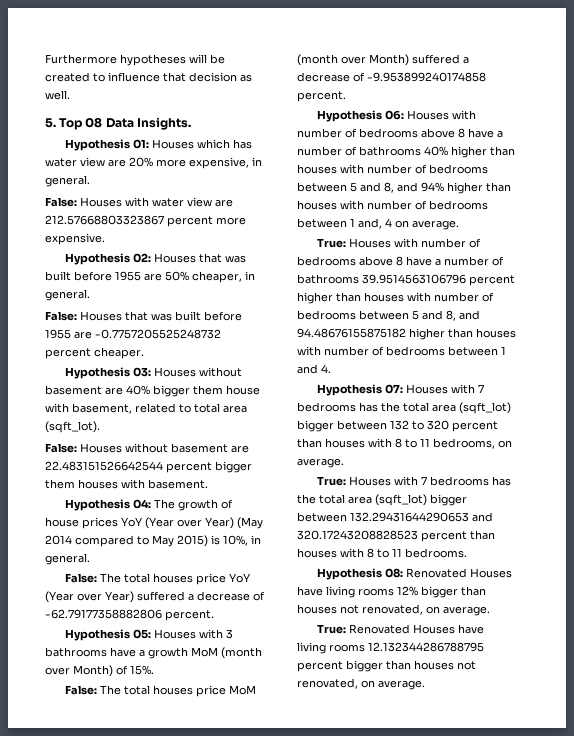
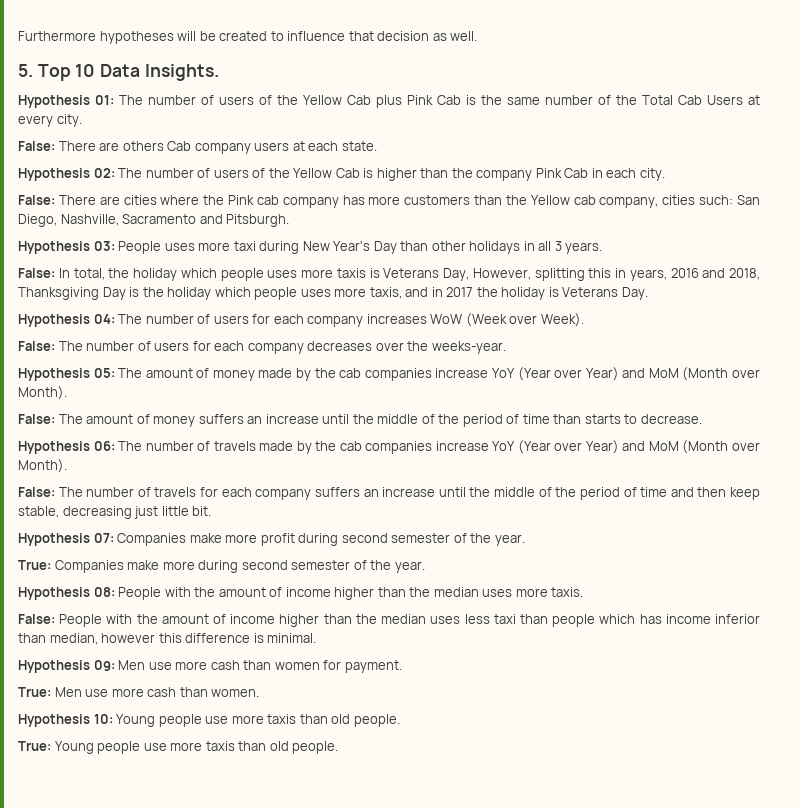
- 5. Top 08 Data Insights.
+ 5. Top 10 Data Insights.
- Hypothesis 01: Houses which has water view are 20% more expensive, in general.
- False: Houses with water view are 212.57668803323867 percent more expensive.
- Hypothesis 02: Houses that was built before 1955 are 50% cheaper, in general.
- False: Houses that was built before 1955 are -0.7757205525248732 percent cheaper.
- Hypothesis 03: Houses without basement are 40% bigger them house with basement, related to total area (sqft_lot).
- False: Houses without basement are 22.483151526642544 percent bigger them houses with basement.
- Hypothesis 04: The growth of house prices YoY (Year over Year) (May 2014 compared to May 2015) is 10%, in general.
- False: The total houses price YoY (Year over Year) suffered a decrease of -62.79177358882806 percent.
- Hypothesis 05: Houses with 3 bathrooms have a growth MoM (month over Month) of 15%.
- False: The total houses price MoM (month over Month) suffered a decrease of -9.953899240174858 percent.
- Hypothesis 06: Houses with number of bedrooms above 8 have a number of bathrooms 40% higher than houses with number of bedrooms between 5 and 8, and 94% higher than houses with number of bedrooms between 1 and, 4 on average.
- True: Houses with number of bedrooms above 8 have a number of bathrooms 39.9514563106796 percent higher than houses with number of bedrooms between 5 and 8, and 94.48676155875182 higher than houses with number of bedrooms between 1 and 4.
- Hypothesis 07: Houses with 7 bedrooms has the total area (sqft_lot) bigger between 132 to 320 percent than houses with 8 to 11 bedrooms, on average.
- True: Houses with 7 bedrooms has the total area (sqft_lot) bigger between 132.29431644290653 and 320.17243208828523 percent than houses with 8 to 11 bedrooms.
- Hypothesis 08: Renovated Houses have living rooms 12% bigger than houses not renovated, on average.
- True: Renovated Houses have living rooms 12.132344286788795 percent bigger than houses not renovated, on average.
+ Hypothesis 01: The number of users of the Yellow Cab plus Pink Cab is the same number of the Total Cab Users at every city.
+ False: There are others Cab company users at each state.
+ Hypothesis 02: The number of users of the Yellow Cab is higher than the company Pink Cab in each city.
+ False: There are cities where the Pink cab company has more customers than the Yellow cab company, cities such: San Diego, Nashville, Sacramento and Pitsburgh.
+ Hypothesis 03: People uses more taxi during New Year's Day than other holidays in all 3 years.
+ False: In total, the holiday which people uses more taxis is Veterans Day, However, splitting this in years, 2016 and 2018, Thanksgiving Day is the holiday which people uses more taxis, and in 2017 the holiday is Veterans Day.
+ Hypothesis 04: The number of users for each company increases WoW (Week over Week).
+ False: The number of users for each company decreases over the weeks-year.
+ Hypothesis 05: The amount of money made by the cab companies increase YoY (Year over Year) and MoM (Month over Month).
+ False: The amount of money suffers an increase until the middle of the period of time than starts to decrease.
+ Hypothesis 06: The number of travels made by the cab companies increase YoY (Year over Year) and MoM (Month over Month).
+ False: The number of travels for each company suffers an increase until the middle of the period of time and then keep stable, decreasing just little bit.
+ Hypothesis 07: Companies make more profit during second semester of the year.
+ True: Companies make more during second semester of the year.
+ Hypothesis 08: People with the amount of income higher than the median uses more taxis.
+ False: People with the amount of income higher than the median uses less taxi than people which has income inferior than median, however this difference is minimal.
+ Hypothesis 09: Men use more cash than women for payment.
+ True: Men use more cash than women.
+ Hypothesis 10: Young people use more taxis than old people.
+ True: Young people use more taxis than old people.

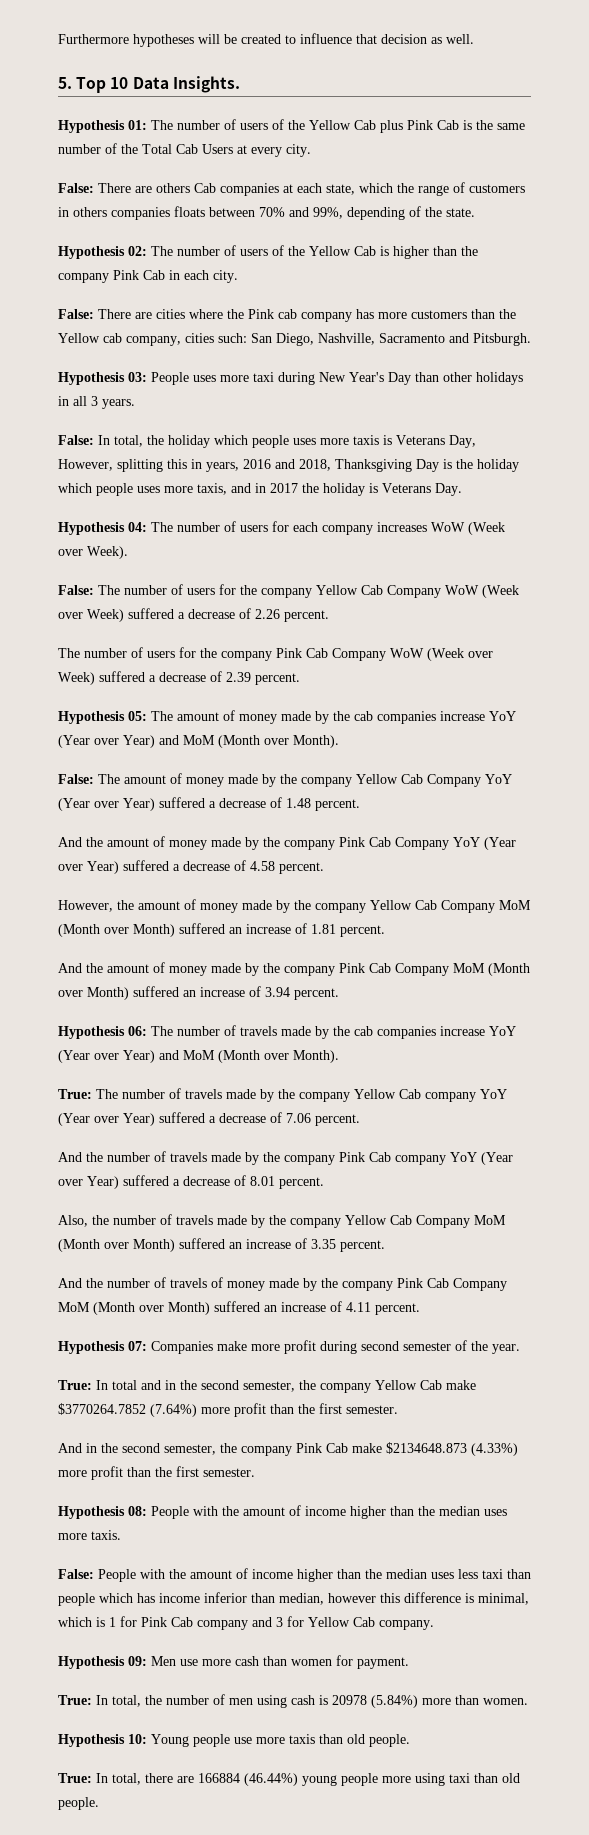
- False: There are others Cab company users at each state.
+ False: There are others Cab companies at each state, which the range of customers in others companies floats between 70% and 99%, depending of the state.
- False: The number of users for each company decreases over the weeks-year.
+ False: The number of users for the company Yellow Cab Company WoW (Week over Week) suffered a decrease of 2.26 percent.
+ The number of users for the company Pink Cab Company WoW (Week over Week) suffered a decrease of 2.39 percent.
- False: The amount of money suffers an increase until the middle of the period of time than starts to decrease.
+ False: The amount of money made by the company Yellow Cab Company YoY (Year over Year) suffered a decrease of 1.48 percent.
+ And the amount of money made by the company Pink Cab Company YoY (Year over Year) suffered a decrease of 4.58 percent.
+ However, the amount of money made by the company Yellow Cab Company MoM (Month over Month) suffered an increase of 1.81 percent.
+ And the amount of money made by the company Pink Cab Company MoM (Month over Month) suffered an increase of 3.94 percent.
- False: The number of travels for each company suffers an increase until the middle of the period of time and then keep stable, decreasing just little bit.
+ True: The number of travels made by the company Yellow Cab company YoY (Year over Year) suffered a decrease of 7.06 percent.
+ And the number of travels made by the company Pink Cab company YoY (Year over Year) suffered a decrease of 8.01 percent.
+ Also, the number of travels made by the company Yellow Cab Company MoM (Month over Month) suffered an increase of 3.35 percent.
+ And the number of travels of money made by the company Pink Cab Company MoM (Month over Month) suffered an increase of 4.11 percent.
- True: Companies make more during second semester of the year.
+ True: In total and in the second semester, the company Yellow Cab make $3770264.7852 (7.64%) more profit than the first semester.
+ And in the second semester, the company Pink Cab make $2134648.873 (4.33%) more profit than the first semester.
- False: People with the amount of income higher than the median uses less taxi than people which has income inferior than median, however this difference is minimal.
+ False: People with the amount of income higher than the median uses less taxi than people which has income inferior than median, however this difference is minimal, which is 1 for Pink Cab company and 3 for Yellow Cab company.
- True: Men use more cash than women.
+ True: In total, the number of men using cash is 20978 (5.84%) more than women.
- True: Young people use more taxis than old people.
+ True: In total, there are 166884 (46.44%) young people more using taxi than old people.

